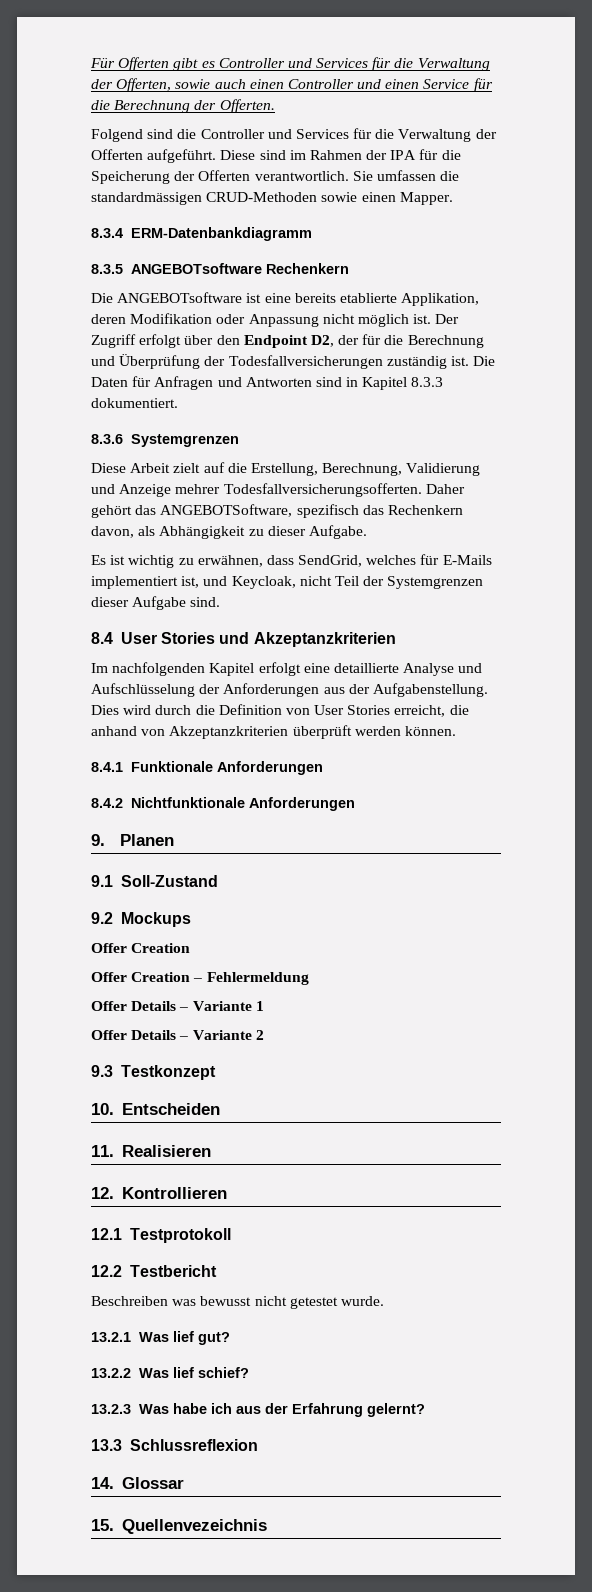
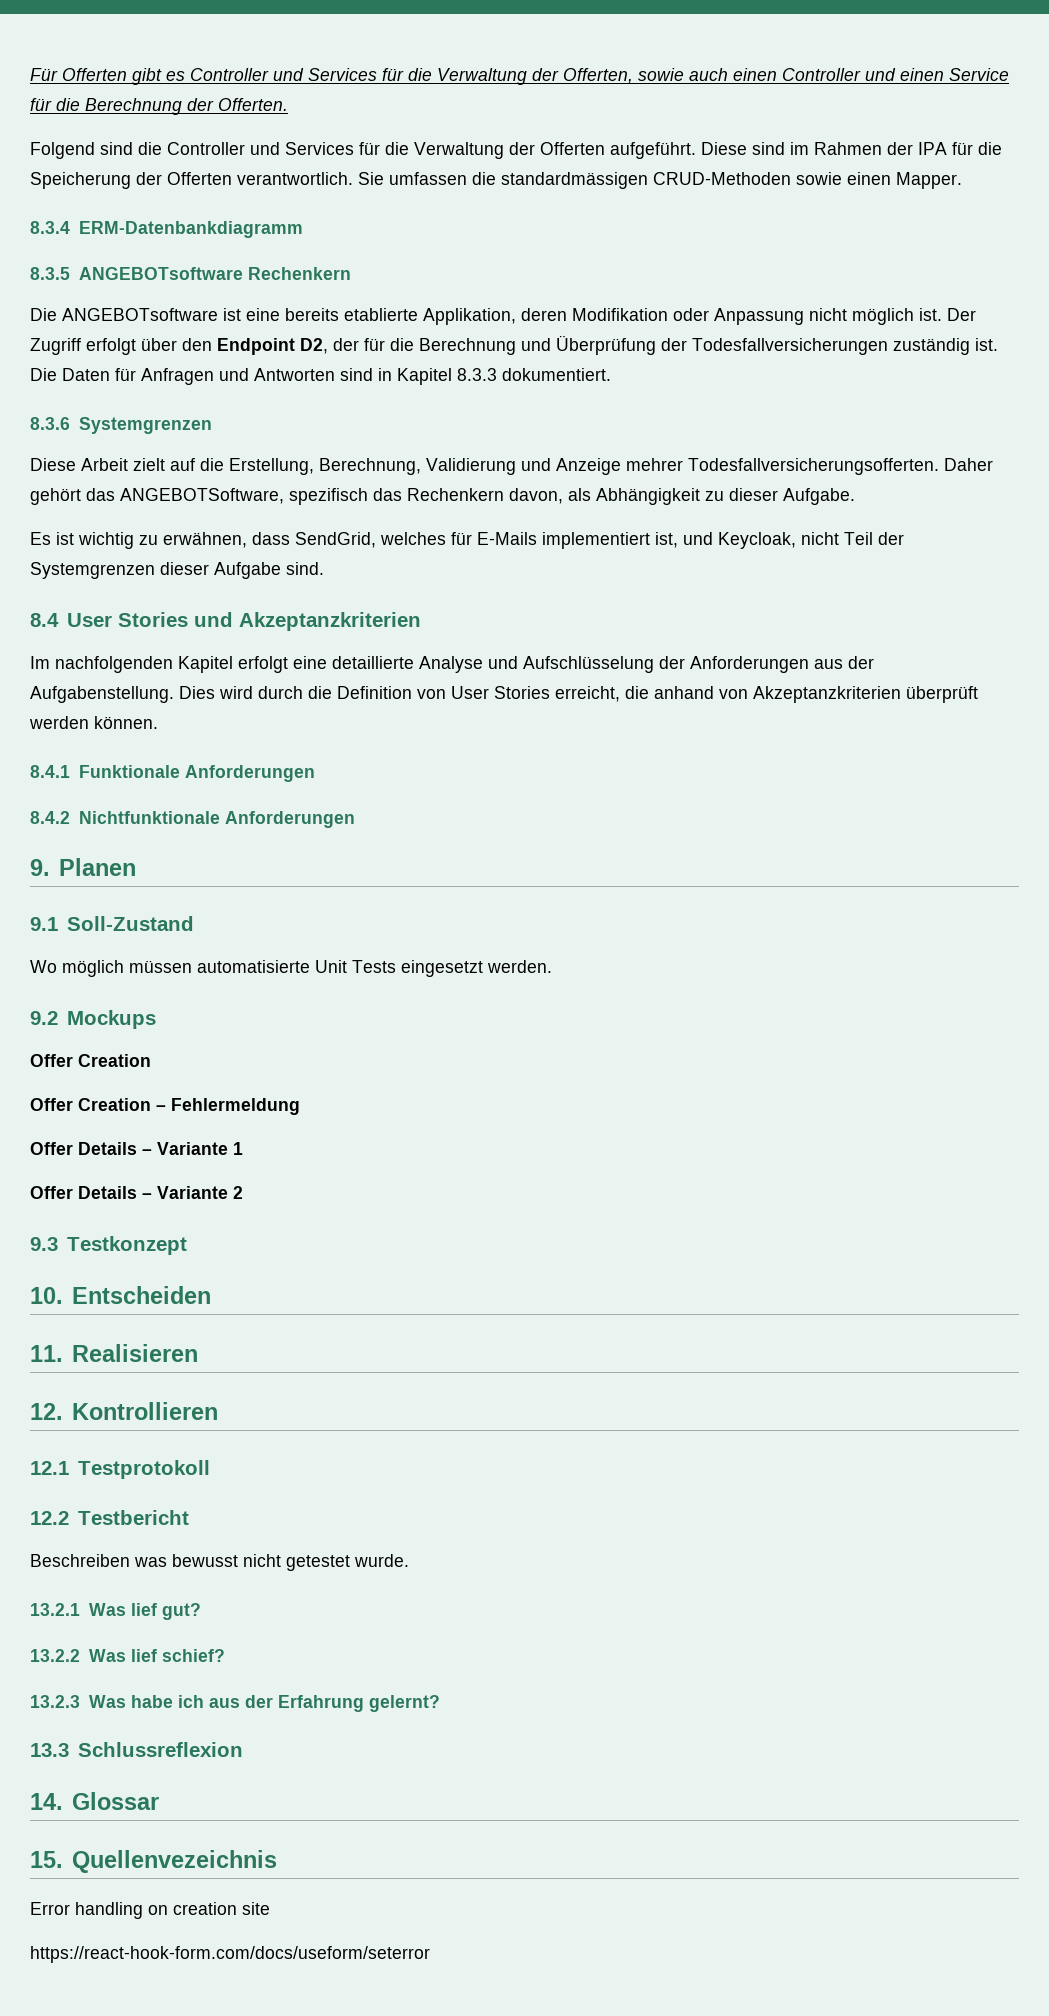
+ Wo möglich müssen automatisierte Unit Tests eingesetzt werden.
+ Error handling on creation site
+ https://react-hook-form.com/docs/useform/seterror

